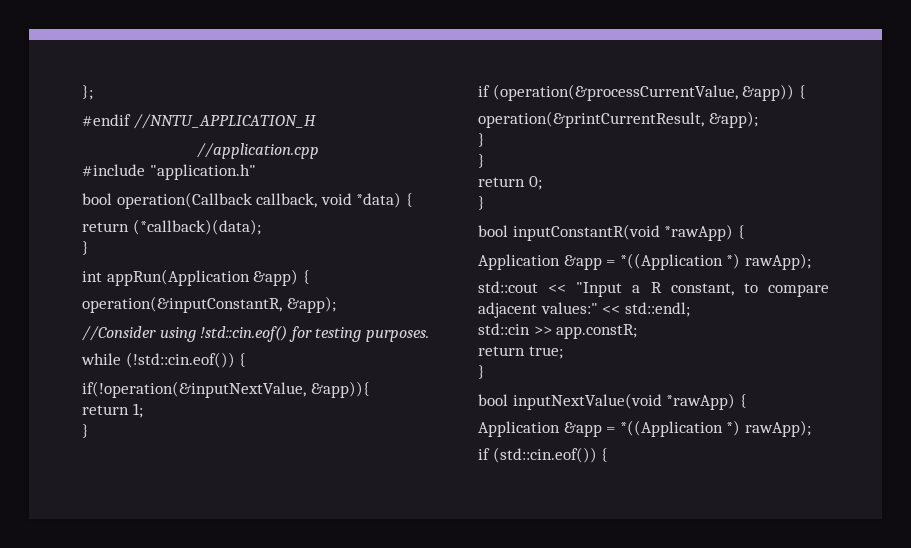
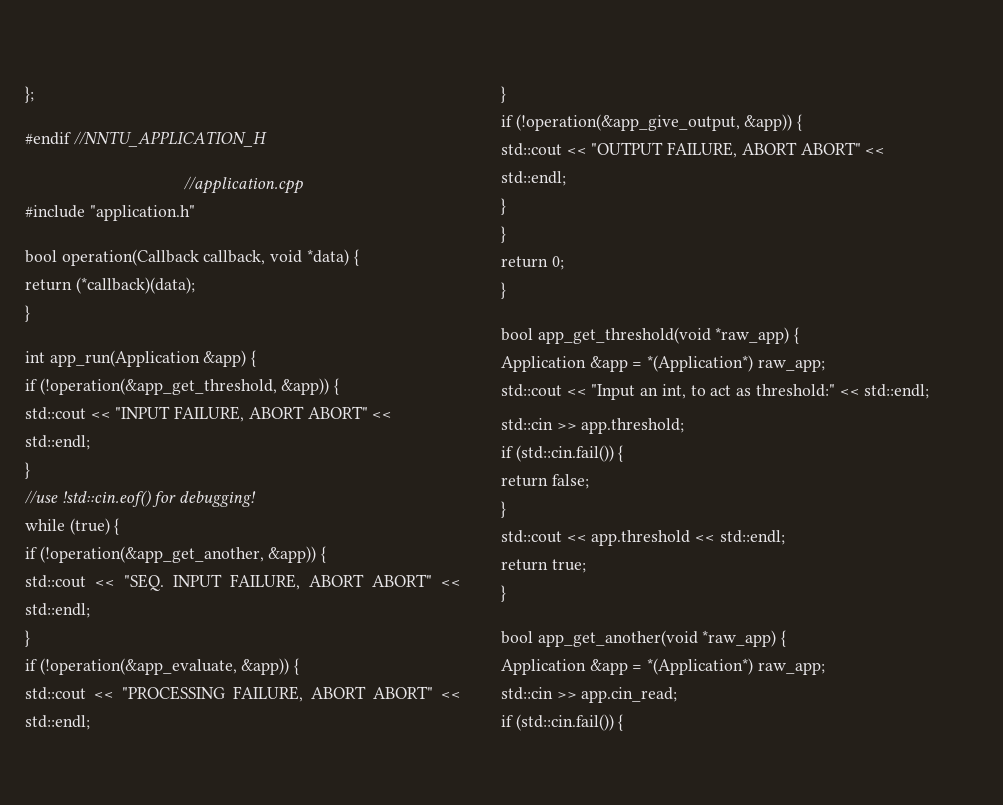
- int appRun(Application &app) {
+ int app_run(Application &app) {
- operation(&inputConstantR, &app);
- //Consider using !std::cin.eof() for testing purposes.
+ if (!operation(&app_get_threshold, &app)) {
+ std::cout << "INPUT FAILURE, ABORT ABORT" << std::endl;
+ }
+ //use !std::cin.eof() for debugging!
- while (!std::cin.eof()) {
- if(!operation(&inputNextValue, &app)){
- return 1;
+ while (true) {
+ if (!operation(&app_get_another, &app)) {
+ std::cout << "SEQ. INPUT FAILURE, ABORT ABORT" << std::endl;
  }
- if (operation(&processCurrentValue, &app)) {
- operation(&printCurrentResult, &app);
+ if (!operation(&app_evaluate, &app)) {
+ std::cout << "PROCESSING FAILURE, ABORT ABORT" << std::endl;
+ }
+ if (!operation(&app_give_output, &app)) {
+ std::cout << "OUTPUT FAILURE, ABORT ABORT" << std::endl;
- bool inputConstantR(void *rawApp) {
- Application &app = *((Application *) rawApp);
+ bool app_get_threshold(void *raw_app) {
+ Application &app = *(Application*) raw_app;
- std::cout << "Input a R constant, to compare adjacent values:" << std::endl;
- std::cin >> app.constR;
+ std::cout << "Input an int, to act as threshold:" << std::endl;
+ std::cin >> app.threshold;
+ if (std::cin.fail()) {
+ return false;
+ }
+ std::cout << app.threshold << std::endl;
- bool inputNextValue(void *rawApp) {
- Application &app = *((Application *) rawApp);
- if (std::cin.eof()) {
+ bool app_get_another(void *raw_app) {
+ Application &app = *(Application*) raw_app;
+ std::cin >> app.cin_read;
+ if (std::cin.fail()) {

